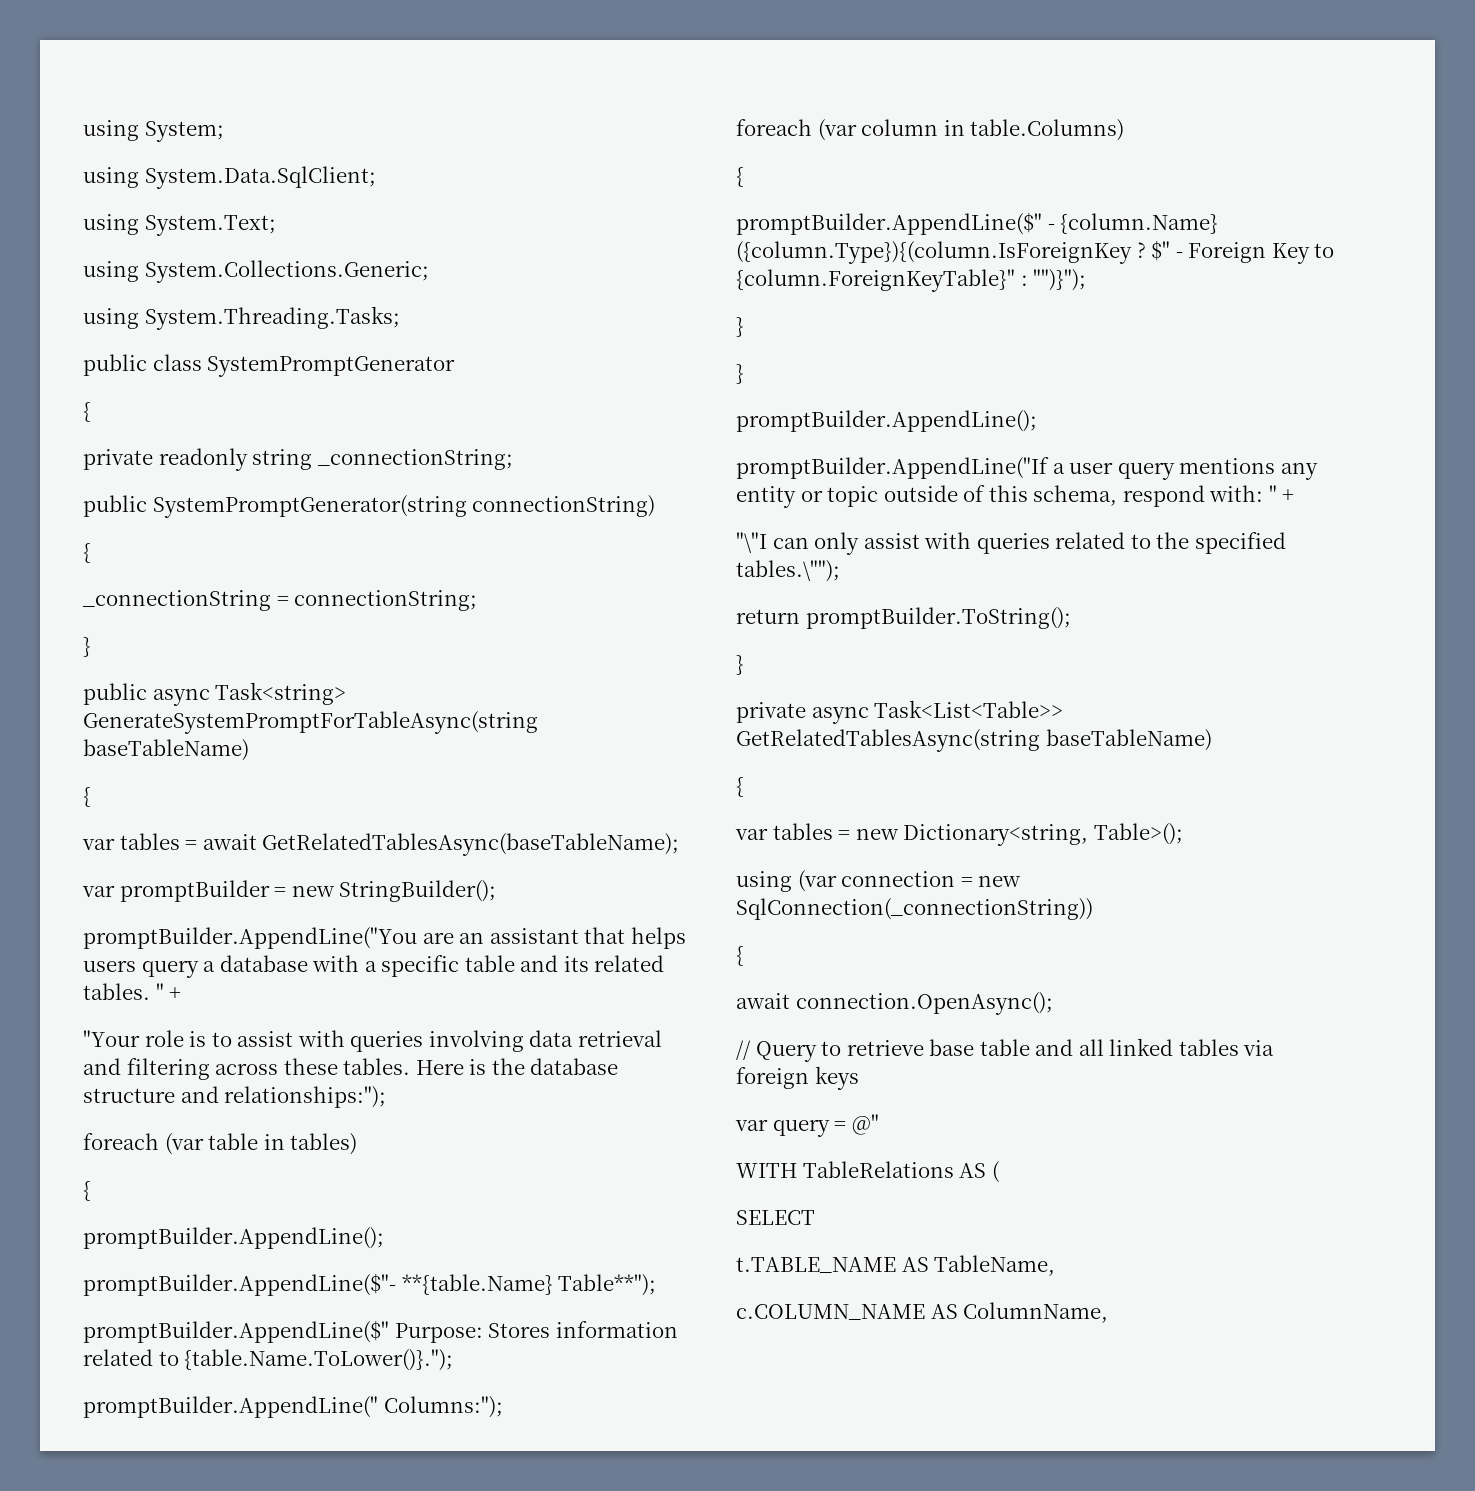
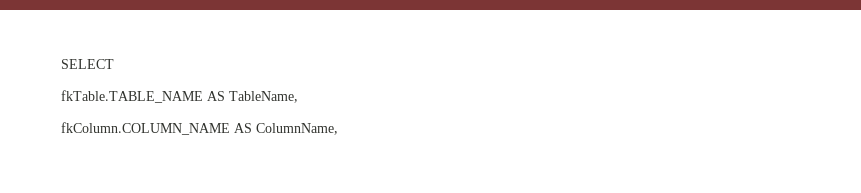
- using System;
- using System.Data.SqlClient;
- using System.Text;
- using System.Collections.Generic;
- using System.Threading.Tasks;
- public class SystemPromptGenerator
- {
- private readonly string _connectionString;
- public SystemPromptGenerator(string connectionString)
- {
- _connectionString = connectionString;
- }
- public async Task<string> GenerateSystemPromptForTableAsync(string baseTableName)
- {
- var tables = await GetRelatedTablesAsync(baseTableName);
- var promptBuilder = new StringBuilder();
- promptBuilder.AppendLine("You are an assistant that helps users query a database with a specific table and its related tables. " +
- "Your role is to assist with queries involving data retrieval and filtering across these tables. Here is the database structure and relationships:");
- foreach (var table in tables)
- {
- promptBuilder.AppendLine();
- promptBuilder.AppendLine($"- **{table.Name} Table**");
- promptBuilder.AppendLine($" Purpose: Stores information related to {table.Name.ToLower()}.");
- promptBuilder.AppendLine(" Columns:");
- foreach (var column in table.Columns)
- {
- promptBuilder.AppendLine($" - {column.Name} ({column.Type}){(column.IsForeignKey ? $" - Foreign Key to {column.ForeignKeyTable}" : "")}");
- }
- }
- promptBuilder.AppendLine();
- promptBuilder.AppendLine("If a user query mentions any entity or topic outside of this schema, respond with: " +
- "\"I can only assist with queries related to the specified tables.\"");
- return promptBuilder.ToString();
- }
- private async Task<List<Table>> GetRelatedTablesAsync(string baseTableName)
- {
- var tables = new Dictionary<string, Table>();
- using (var connection = new SqlConnection(_connectionString))
- {
- await connection.OpenAsync();
- // Query to retrieve base table and all linked tables via foreign keys
- var query = @"
- WITH TableRelations AS (
- t.TABLE_NAME AS TableName,
+ fkTable.TABLE_NAME AS TableName,
- c.COLUMN_NAME AS ColumnName,
+ fkColumn.COLUMN_NAME AS ColumnName,

